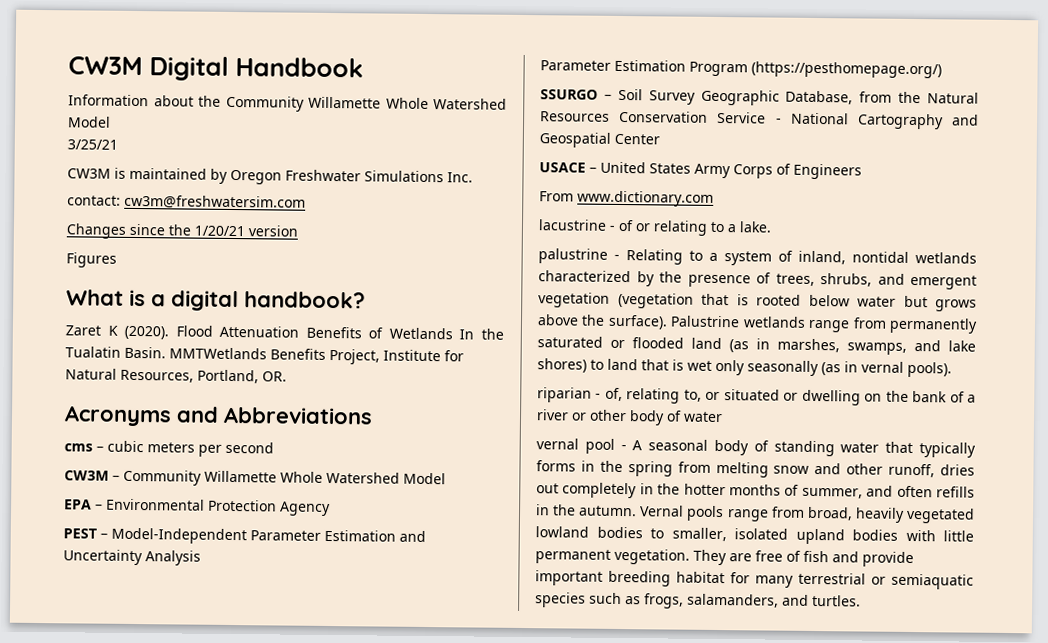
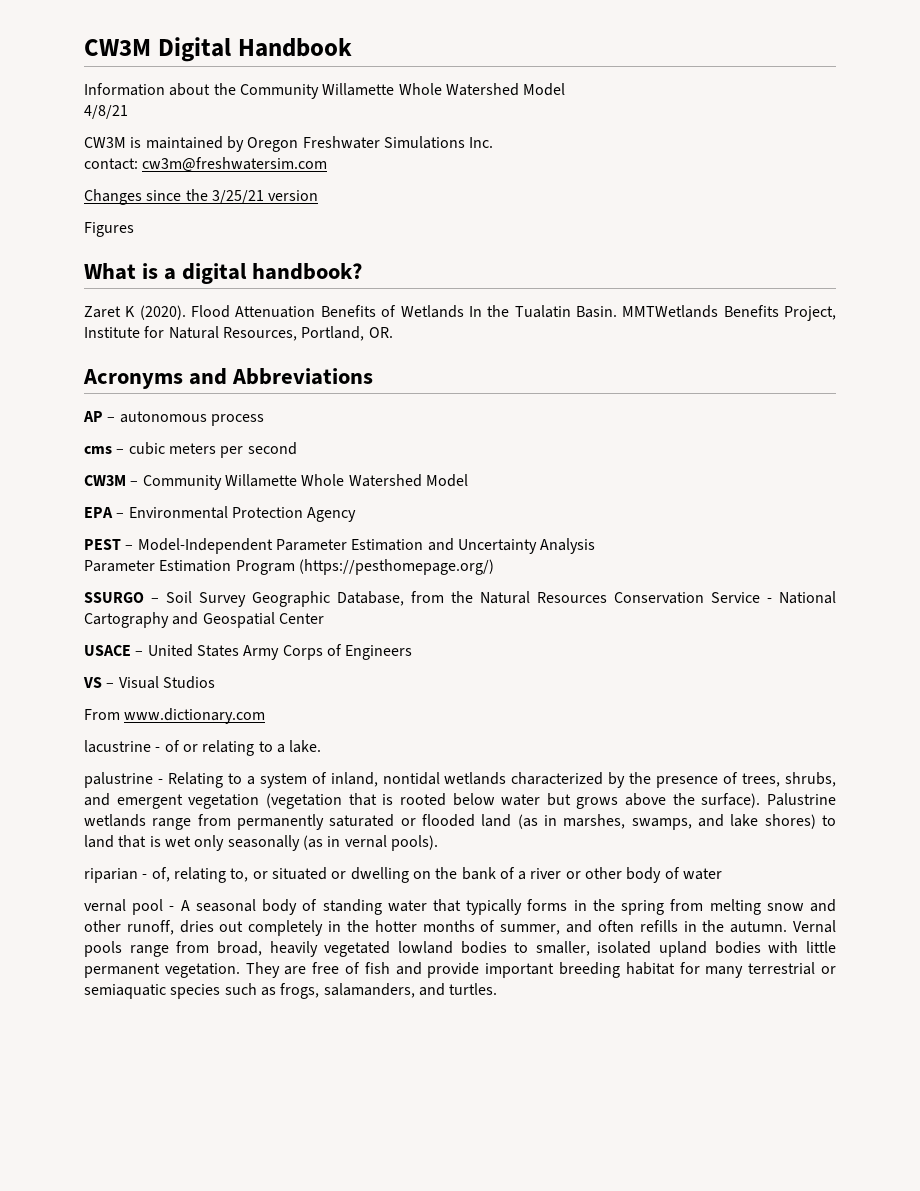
- 3/25/21
+ 4/8/21
- Changes since the 1/20/21 version
+ Changes since the 3/25/21 version
+ AP – autonomous process
+ VS – Visual Studios

